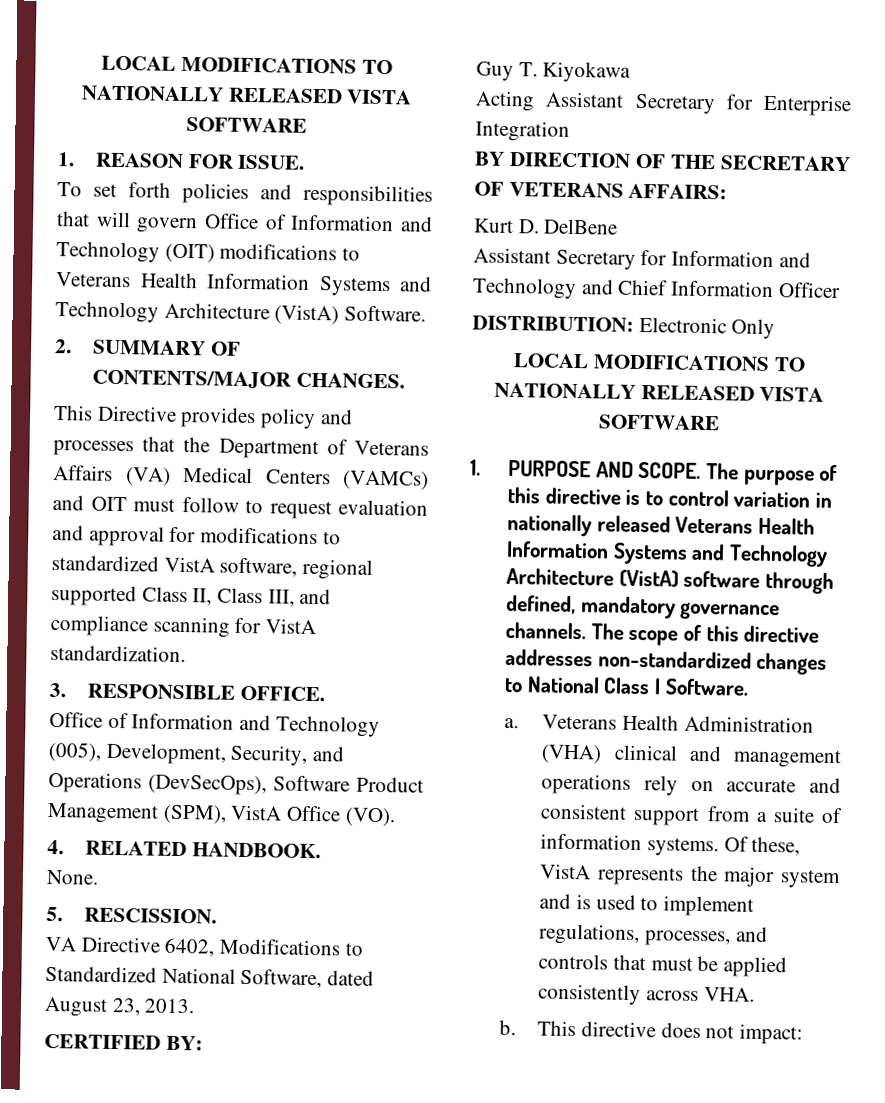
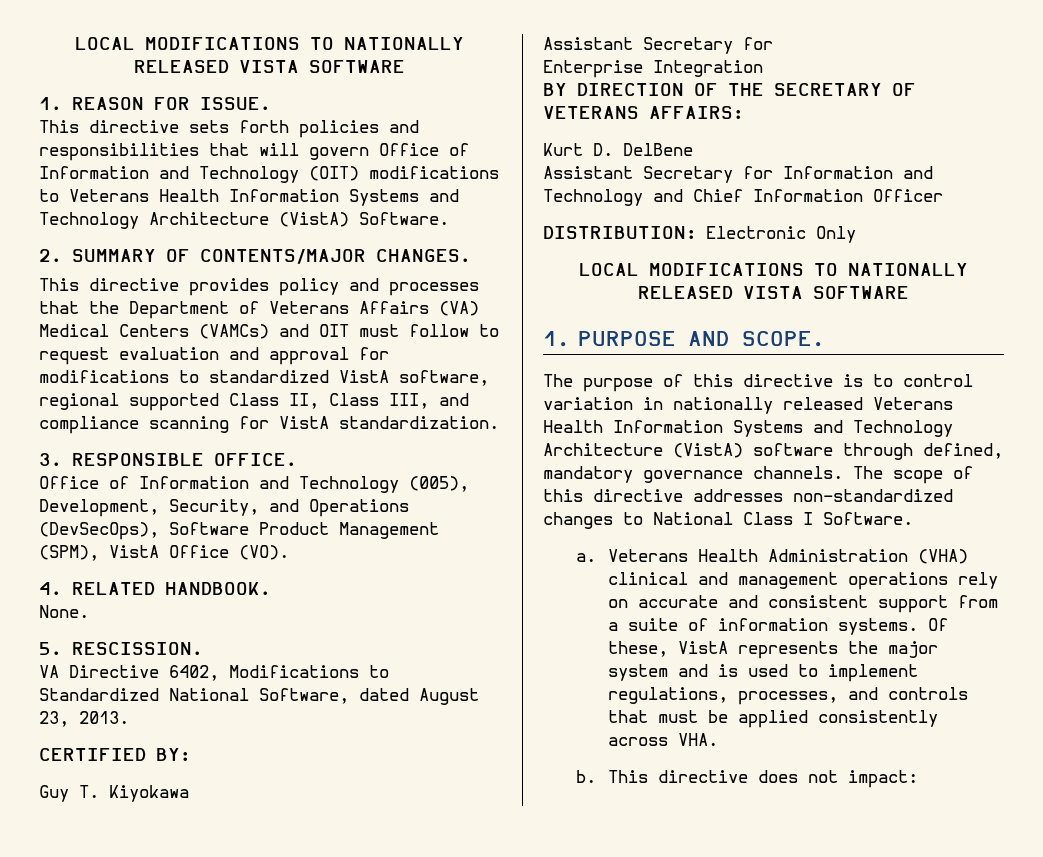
- To set forth policies and responsibilities that will govern Office of Information and Technology (OIT) modifications to Veterans Health Information Systems and Technology Architecture (VistA) Software.
+ This directive sets forth policies and responsibilities that will govern Office of Information and Technology (OIT) modifications to Veterans Health Information Systems and Technology Architecture (VistA) Software.
- This Directive provides policy and processes that the Department of Veterans Affairs (VA) Medical Centers (VAMCs) and OIT must follow to request evaluation and approval for modifications to standardized VistA software, regional supported Class II, Class III, and compliance scanning for VistA standardization.
+ This directive provides policy and processes that the Department of Veterans Affairs (VA) Medical Centers (VAMCs) and OIT must follow to request evaluation and approval for modifications to standardized VistA software, regional supported Class II, Class III, and compliance scanning for VistA standardization.
  Guy T. Kiyokawa
- Acting Assistant Secretary for Enterprise Integration
+ Assistant Secretary for
+ Enterprise Integration
- 1. PURPOSE AND SCOPE. The purpose of this directive is to control variation in nationally released Veterans Health Information Systems and Technology Architecture (VistA) software through defined, mandatory governance channels.
+ 1. PURPOSE AND SCOPE.
+ The purpose of this directive is to control variation in nationally released Veterans Health Information Systems and Technology Architecture (VistA) software through defined, mandatory governance channels.

